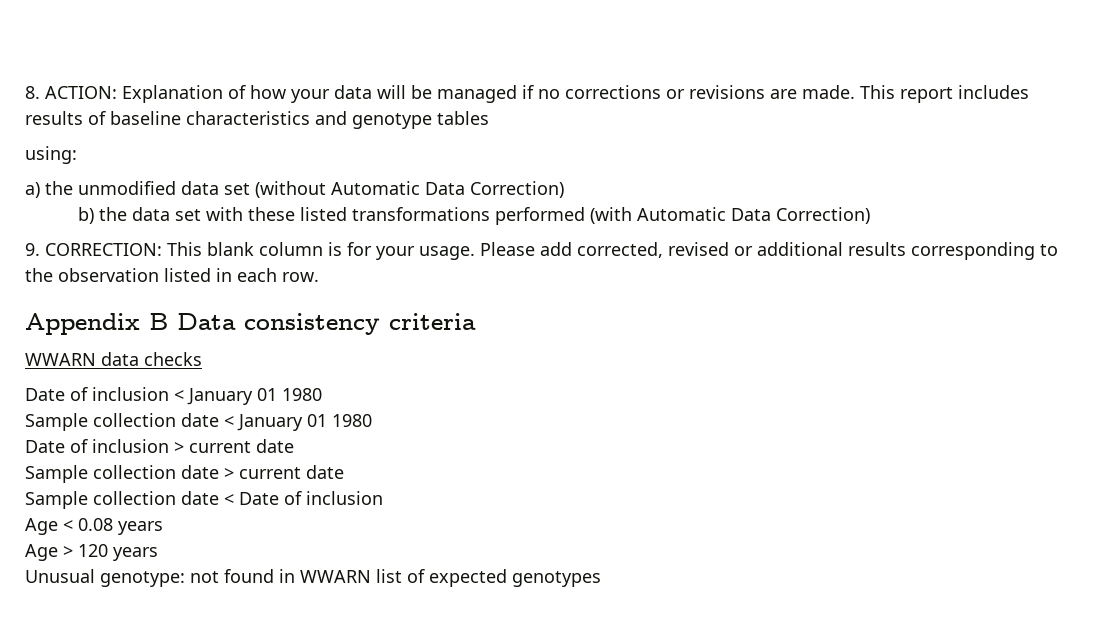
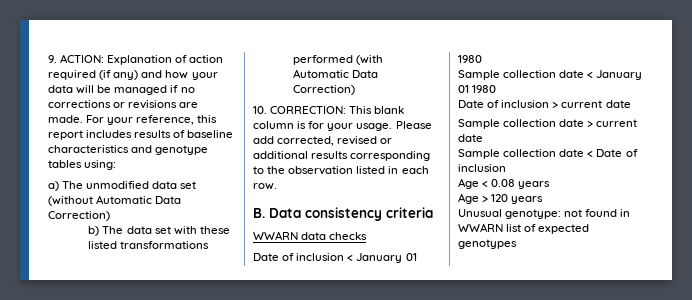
- 8. ACTION: Explanation of how your data will be managed if no corrections or revisions are made.
+ 9. ACTION: Explanation of action required (if any) and how your data will be managed if no corrections or revisions are made.
- This report includes results of baseline characteristics and genotype tables
- using:
+ For your reference, this report includes results of baseline characteristics and genotype tables using:
- a) the unmodified data set (without Automatic Data Correction)
+ a) The unmodified data set (without Automatic Data Correction)
- b) the data set with these listed transformations performed (with Automatic Data Correction)
+ b) The data set with these listed transformations performed (with Automatic Data Correction)
- 9. CORRECTION: This blank column is for your usage.
+ 10. CORRECTION: This blank column is for your usage.
- Appendix B Data consistency criteria
+ B. Data consistency criteria

